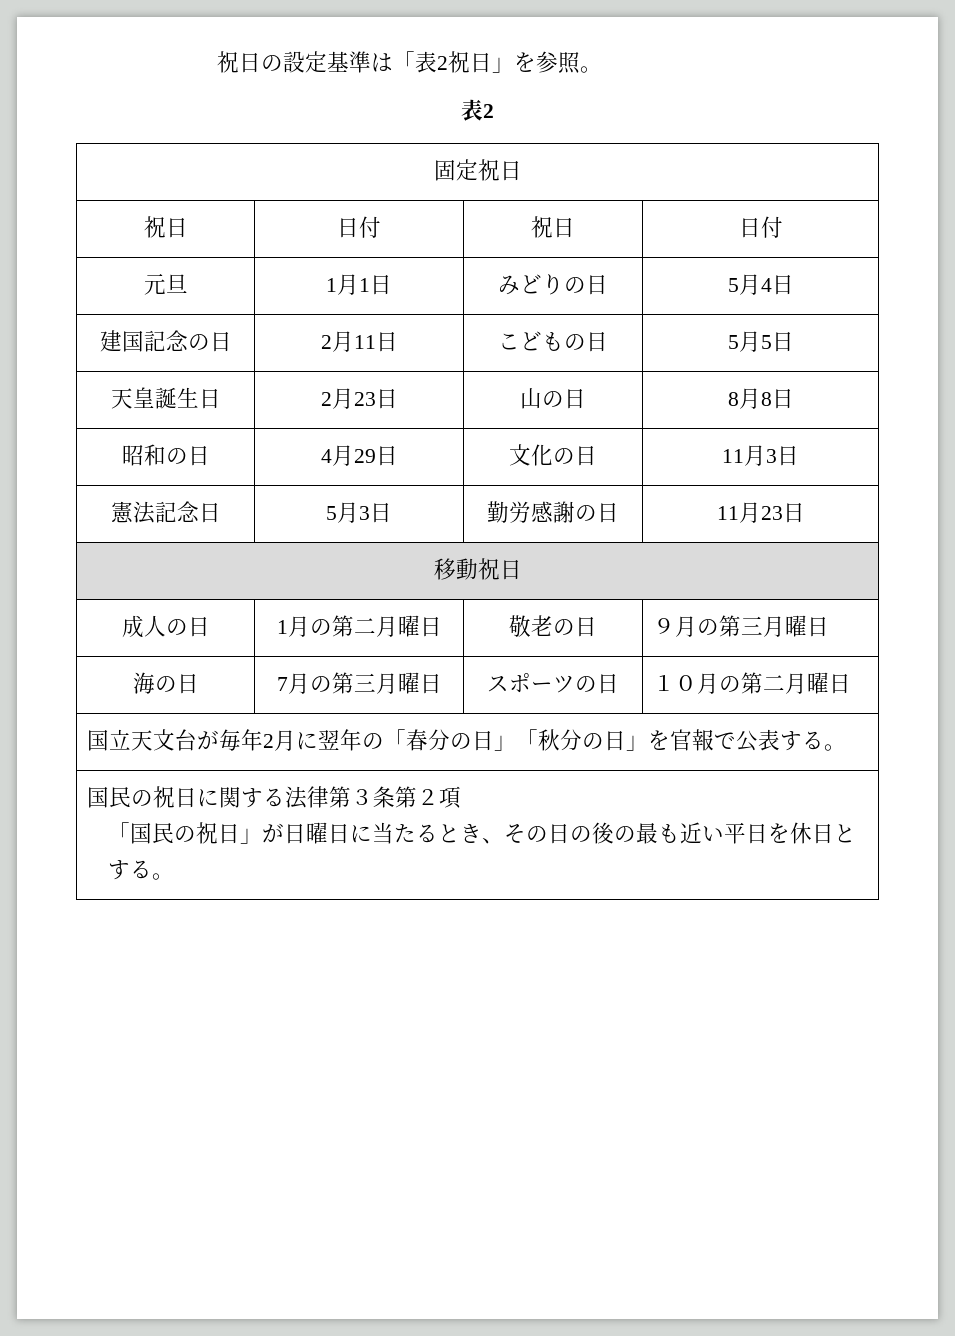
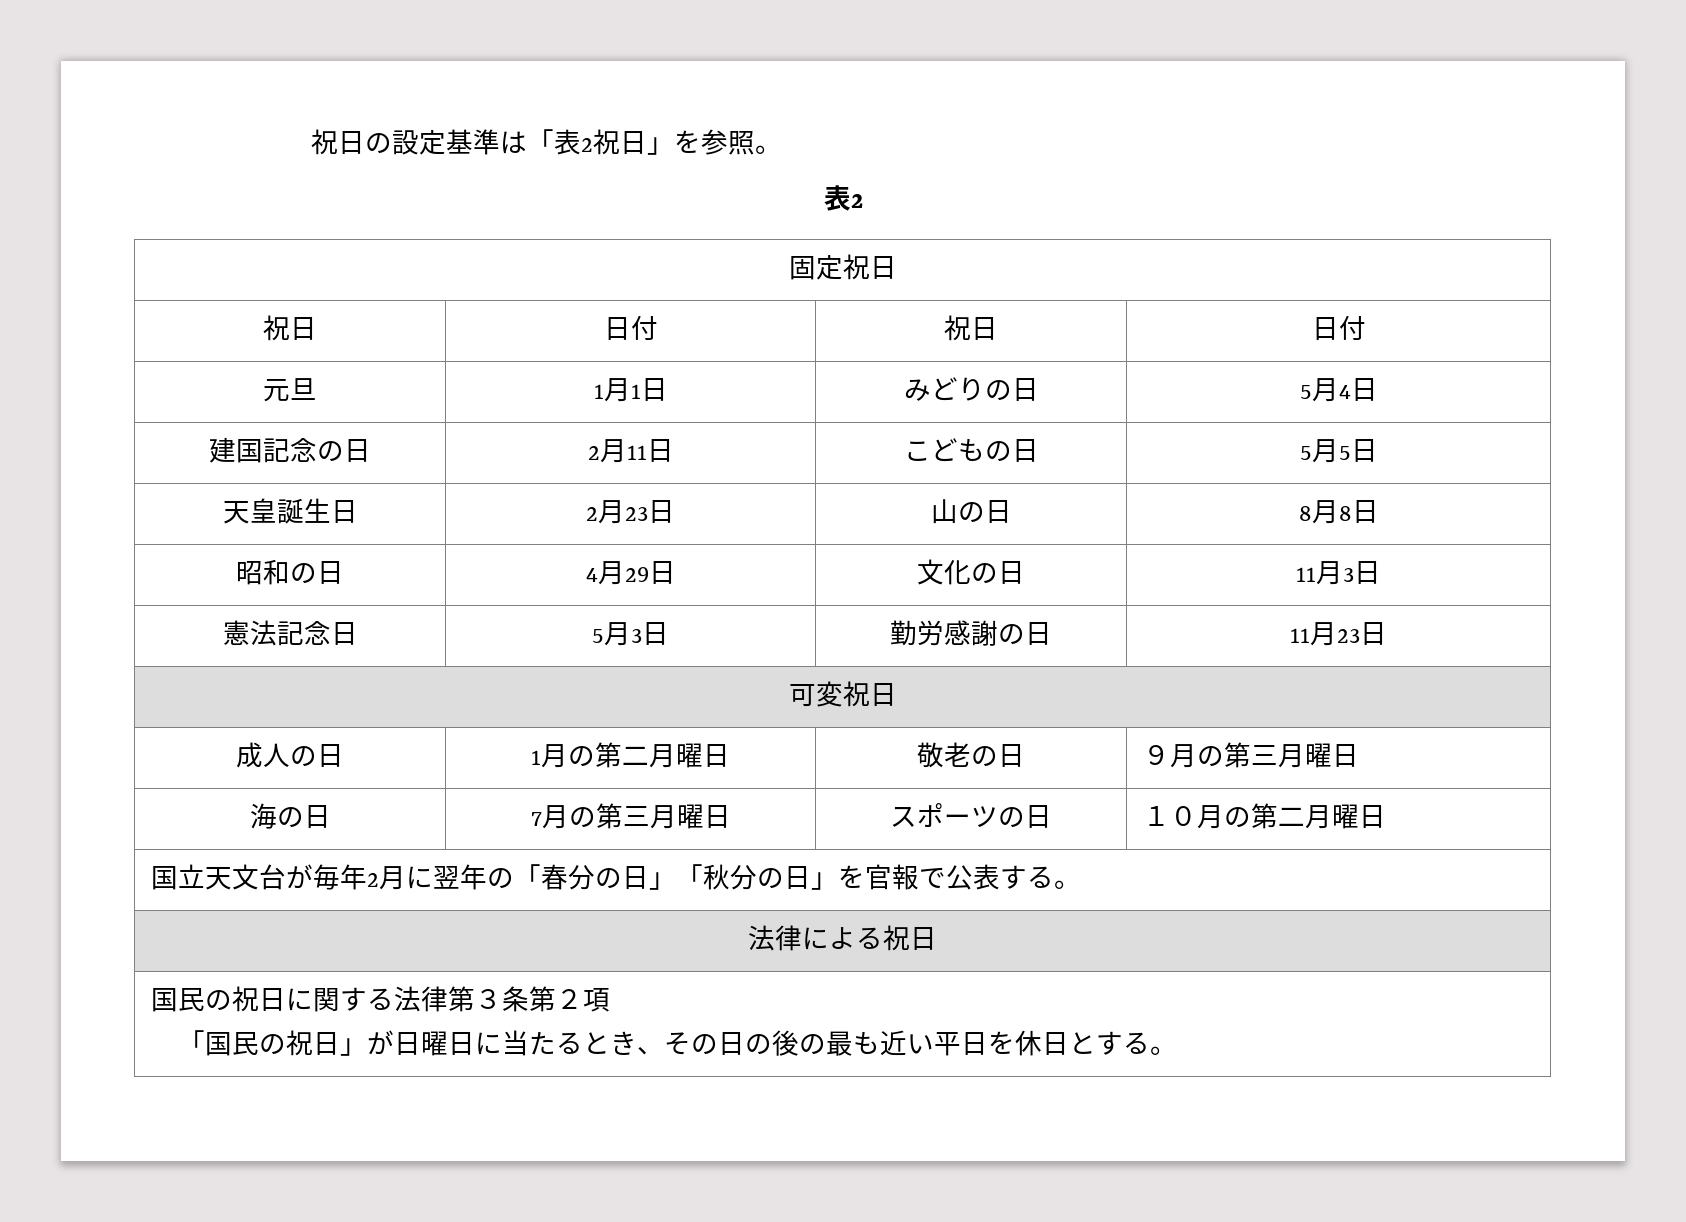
- 移動祝日
+ 可変祝日
+ 法律による祝日

